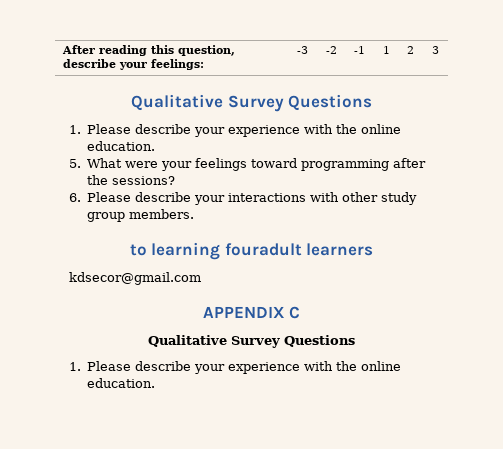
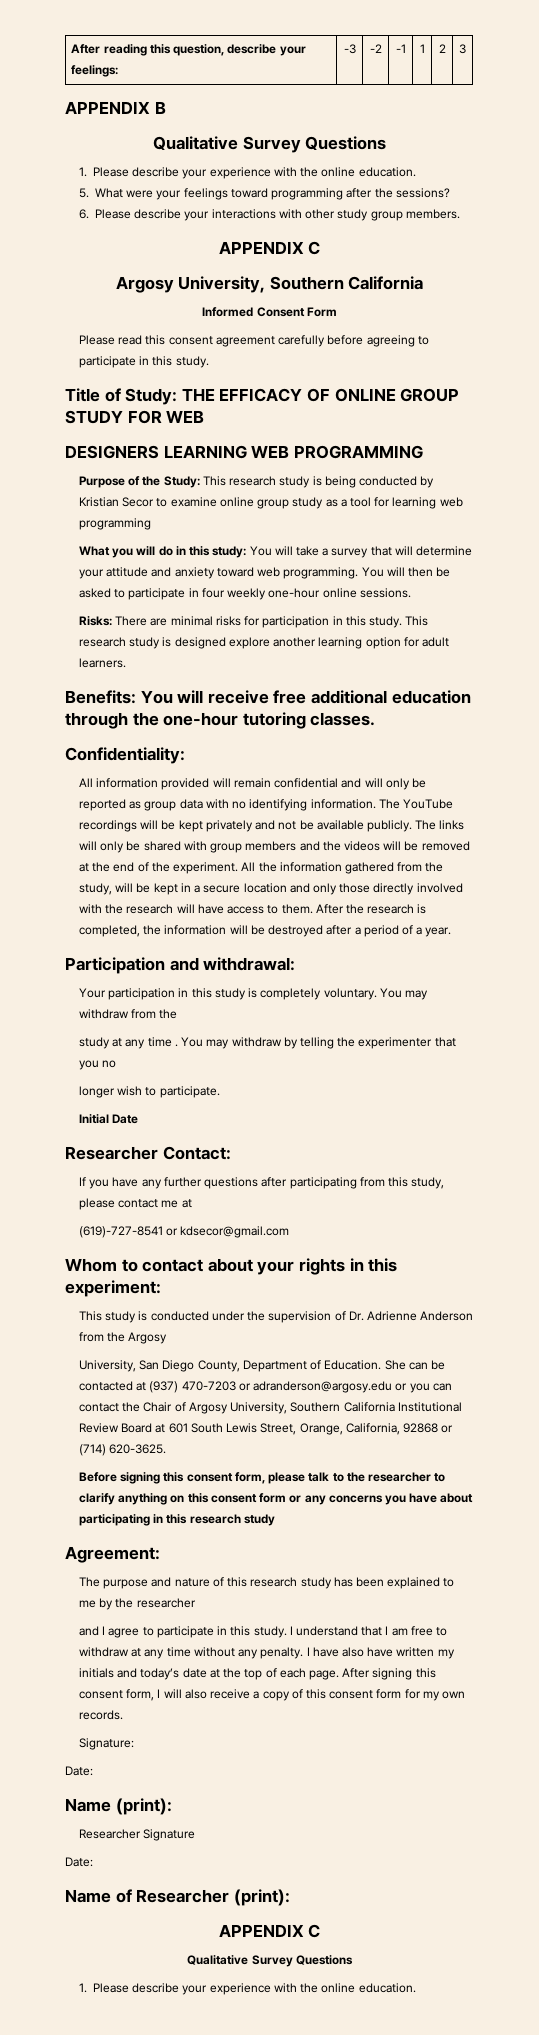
+ APPENDIX B
  6. Please describe your interactions with other study group members.
- to learning fouradult learners
- kdsecor@gmail.com
+ APPENDIX C
+ Argosy University, Southern California
+ Informed Consent Form
+ Please read this consent agreement carefully before agreeing to participate in this study.
+ Title of Study: THE EFFICACY OF ONLINE GROUP STUDY FOR WEB
+ DESIGNERS LEARNING WEB PROGRAMMING
+ Purpose of the Study: This research study is being conducted by Kristian Secor to examine online group study as a tool for learning web programming
+ What you will do in this study: You will take a survey that will determine your attitude and anxiety toward web programming. You will then be asked to participate in four weekly one-hour online sessions.
+ Risks: There are minimal risks for participation in this study. This research study is designed explore another learning option for adult learners.
+ Benefits: You will receive free additional education through the one-hour tutoring classes.
+ Confidentiality:
+ All information provided will remain confidential and will only be reported as group data with no identifying information. The YouTube recordings will be kept privately and not be available publicly. The links will only be shared with group members and the videos will be removed at the end of the experiment. All the information gathered from the study, will be kept in a secure location and only those directly involved with the research will have access to them. After the research is completed, the information will be destroyed after a period of a year.
+ Participation and withdrawal:
+ Your participation in this study is completely voluntary. You may withdraw from the
+ study at any time . You may withdraw by telling the experimenter that you no
+ longer wish to participate.
+ Initial Date
+ Researcher Contact:
+ If you have any further questions after participating from this study, please contact me at
+ (619)-727-8541 or kdsecor@gmail.com
+ Whom to contact about your rights in this experiment:
+ This study is conducted under the supervision of Dr. Adrienne Anderson from the Argosy
+ University, San Diego County, Department of Education. She can be contacted at (937) 470-7203 or adranderson@argosy.edu or you can contact the Chair of Argosy University, Southern California Institutional Review Board at 601 South Lewis Street, Orange, California, 92868 or (714) 620-3625.
+ Before signing this consent form, please talk to the researcher to clarify anything on this consent form or any concerns you have about participating in this research study
+ Agreement:
+ The purpose and nature of this research study has been explained to me by the researcher
+ and I agree to participate in this study. I understand that I am free to withdraw at any time without any penalty. I have also have written my initials and today’s date at the top of each page. After signing this consent form, I will also receive a copy of this consent form for my own records.
+ Signature:
+ Date:
+ Name (print):
+ Researcher Signature
+ Date:
+ Name of Researcher (print):

